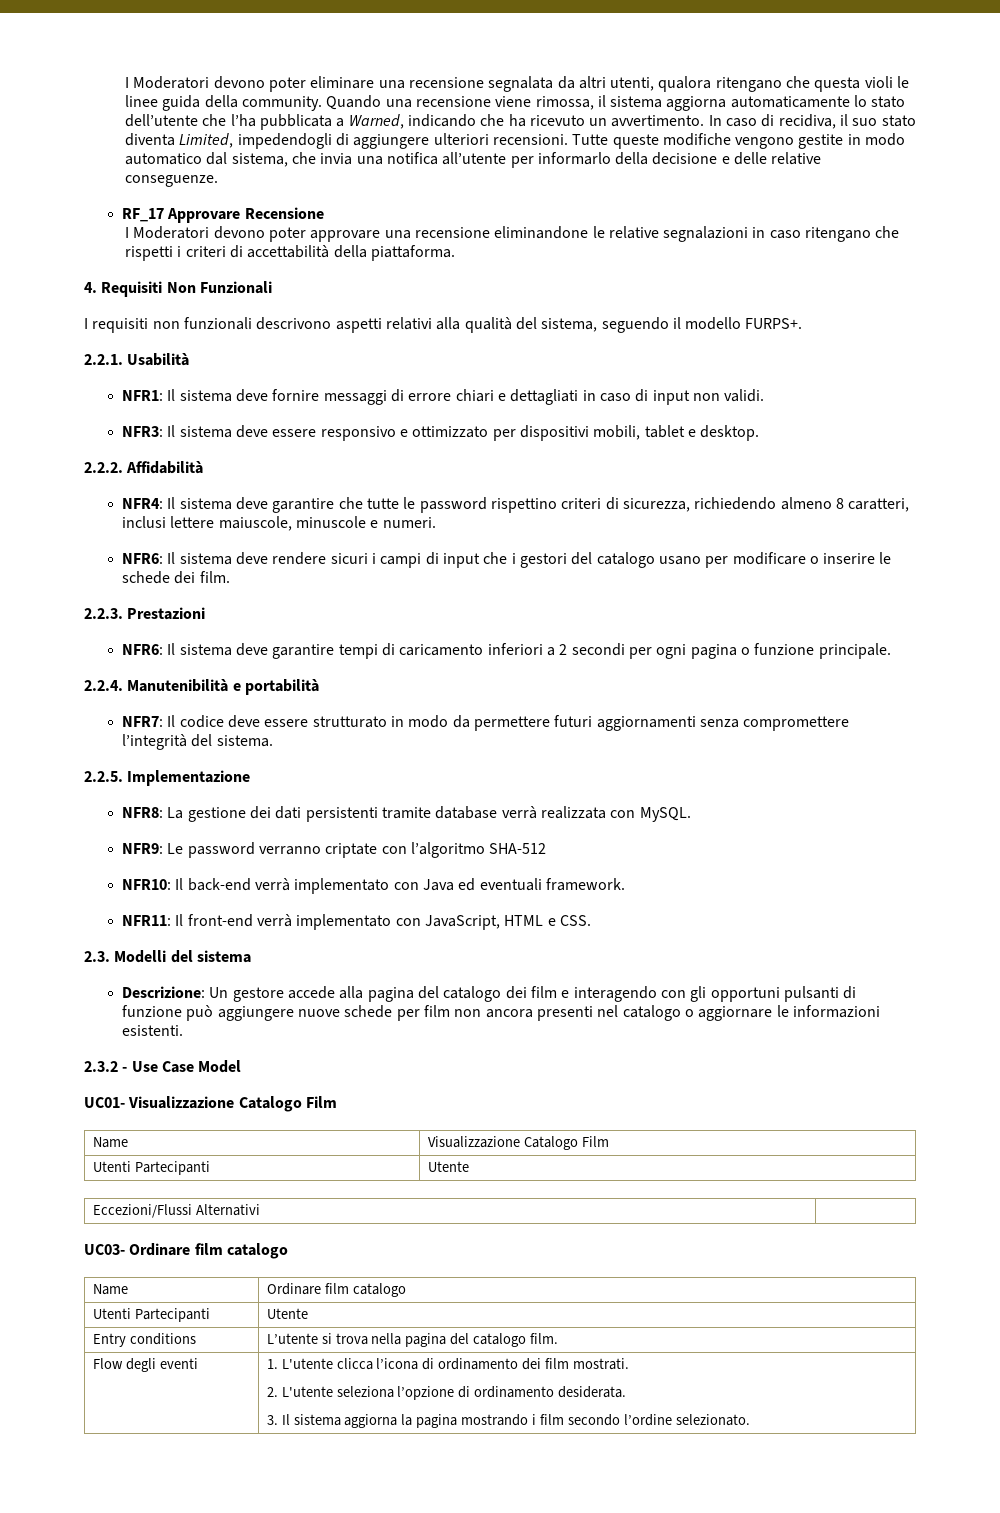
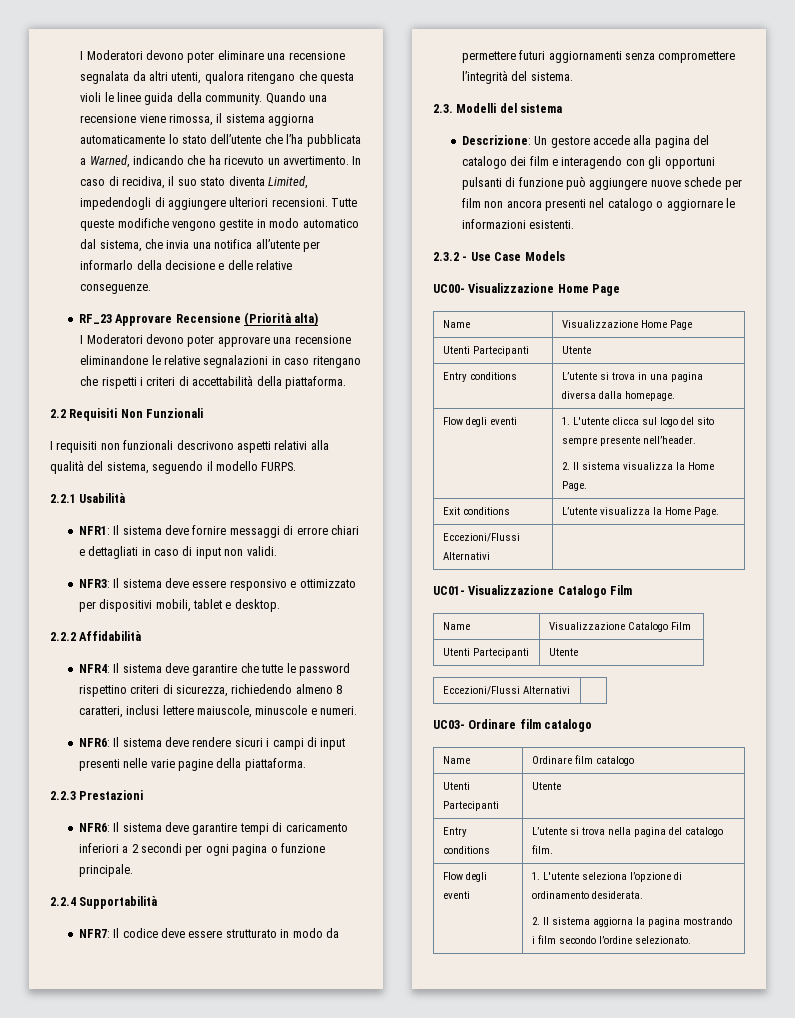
- RF_17 Approvare Recensione
+ RF_23 Approvare Recensione (Priorità alta)
- 4. Requisiti Non Funzionali
+ 2.2 Requisiti Non Funzionali
- I requisiti non funzionali descrivono aspetti relativi alla qualità del sistema, seguendo il modello FURPS+.
- 2.2.1. Usabilità
+ I requisiti non funzionali descrivono aspetti relativi alla qualità del sistema, seguendo il modello FURPS.
+ 2.2.1 Usabilità
- 2.2.2. Affidabilità
+ 2.2.2 Affidabilità
- NFR6: Il sistema deve rendere sicuri i campi di input che i gestori del catalogo usano per modificare o inserire le schede dei film.
- 2.2.3. Prestazioni
+ NFR6: Il sistema deve rendere sicuri i campi di input presenti nelle varie pagine della piattaforma.
+ 2.2.3 Prestazioni
- 2.2.4. Manutenibilità e portabilità
+ 2.2.4 Supportabilità
- 2.2.5. Implementazione
- NFR8: La gestione dei dati persistenti tramite database verrà realizzata con MySQL.
- NFR9: Le password verranno criptate con l’algoritmo SHA-512
- NFR10: Il back-end verrà implementato con Java ed eventuali framework.
- NFR11: Il front-end verrà implementato con JavaScript, HTML e CSS.
- 2.3.2 - Use Case Model
+ 2.3.2 - Use Case Models
+ UC00- Visualizzazione Home Page
+ Name | Visualizzazione Home Page
+ Utenti Partecipanti | Utente
+ Entry conditions | L’utente si trova in una pagina diversa dalla homepage.
+ Flow degli eventi | 1. L'utente clicca sul logo del sito sempre presente nell’header.
+ 2. Il sistema visualizza la Home Page.
+ Exit conditions | L’utente visualizza la Home Page.
+ Eccezioni/Flussi Alternativi |
- Flow degli eventi | 1. L'utente clicca l’icona di ordinamento dei film mostrati.
- 2. L'utente seleziona l’opzione di ordinamento desiderata.
- 3. Il sistema aggiorna la pagina mostrando i film secondo l’ordine selezionato.
+ Flow degli eventi | 1. L'utente seleziona l’opzione di ordinamento desiderata.
+ 2. Il sistema aggiorna la pagina mostrando i film secondo l’ordine selezionato.

